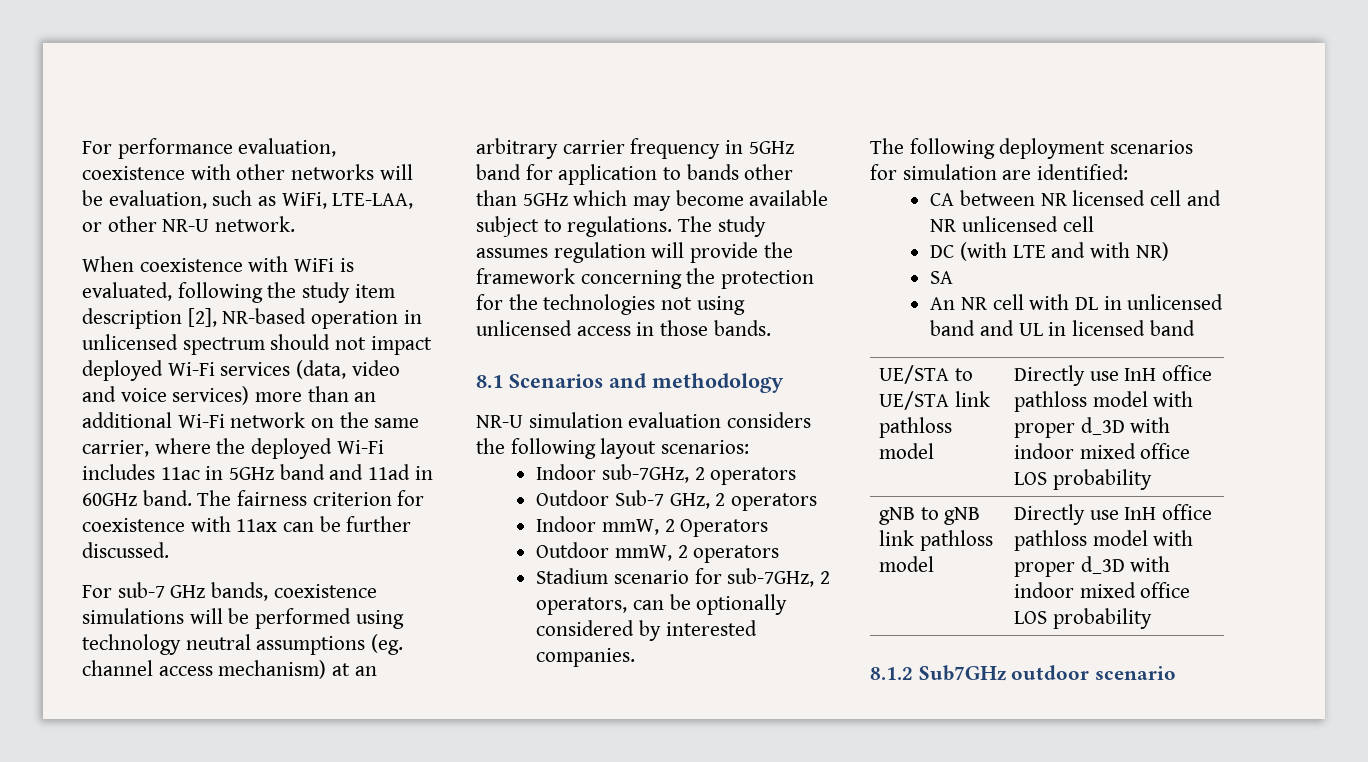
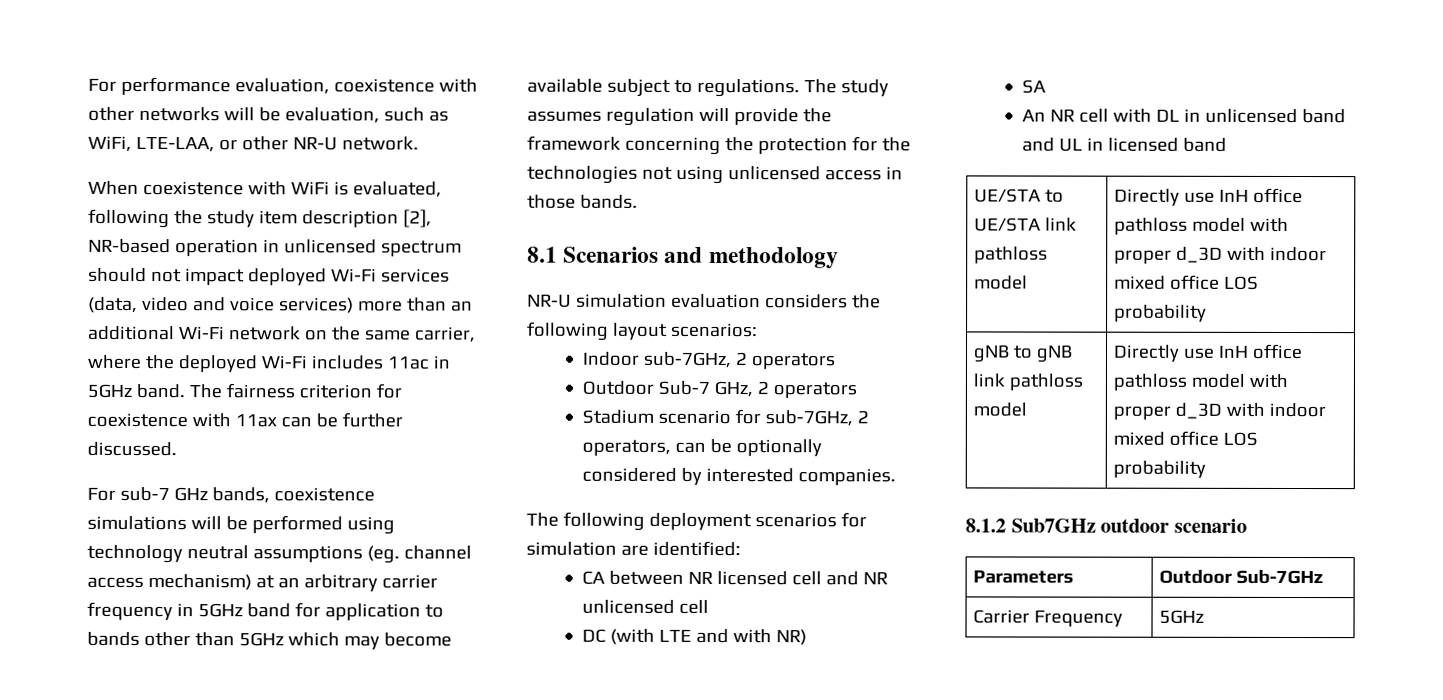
- When coexistence with WiFi is evaluated, following the study item description [2], NR-based operation in unlicensed spectrum should not impact deployed Wi-Fi services (data, video and voice services) more than an additional Wi-Fi network on the same carrier, where the deployed Wi-Fi includes 11ac in 5GHz band and 11ad in 60GHz band.
+ When coexistence with WiFi is evaluated, following the study item description [2], NR-based operation in unlicensed spectrum should not impact deployed Wi-Fi services (data, video and voice services) more than an additional Wi-Fi network on the same carrier, where the deployed Wi-Fi includes 11ac in 5GHz band.
- Indoor mmW, 2 Operators
- Outdoor mmW, 2 operators
+ Parameters | Outdoor Sub-7GHz
+ Carrier Frequency | 5GHz

